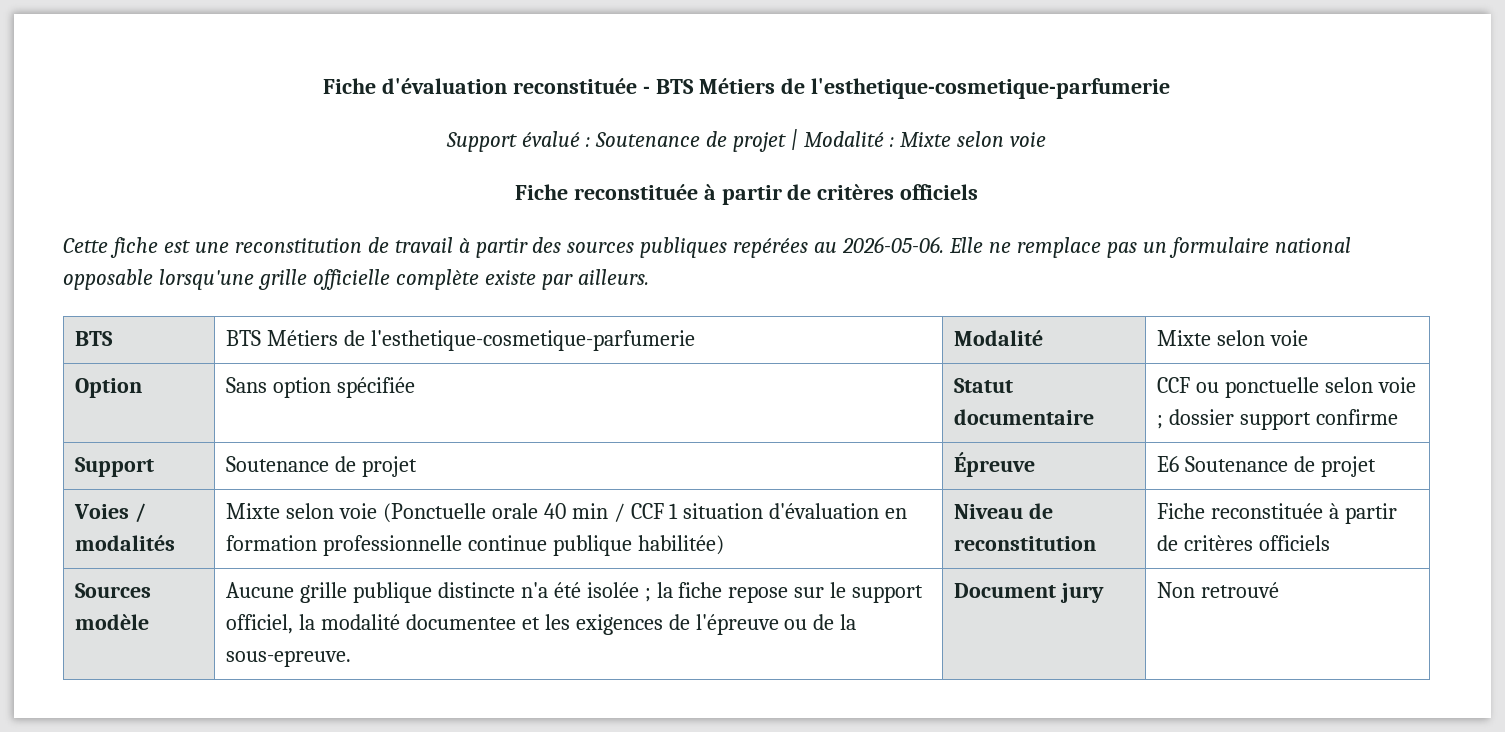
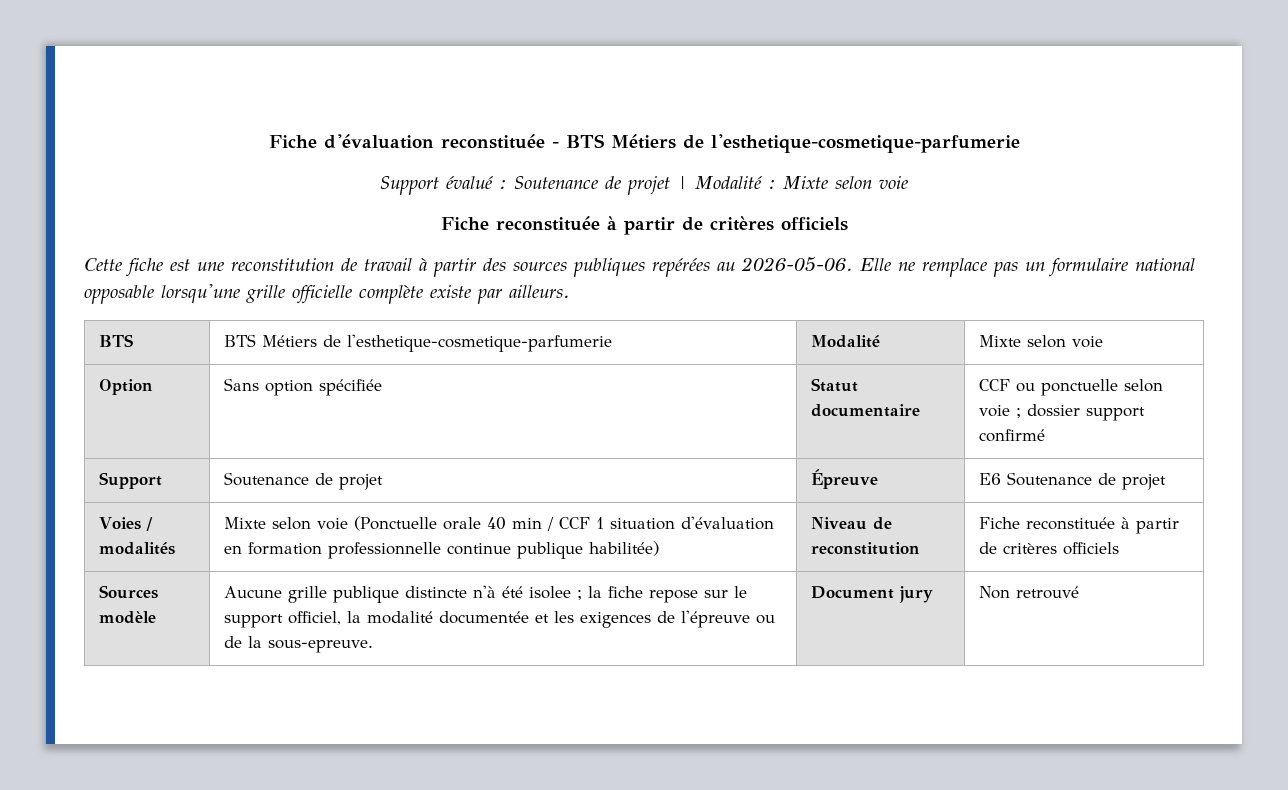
- Option | Sans option spécifiée | Statut documentaire | CCF ou ponctuelle selon voie ; dossier support confirme
+ Option | Sans option spécifiée | Statut documentaire | CCF ou ponctuelle selon voie ; dossier support confirmé
- Sources modèle | Aucune grille publique distincte n'a été isolée ; la fiche repose sur le support officiel, la modalité documentee et les exigences de l'épreuve ou de la sous-epreuve. | Document jury | Non retrouvé
+ Sources modèle | Aucune grille publique distincte n'à été isolee ; la fiche repose sur le support officiel, la modalité documentée et les exigences de l'épreuve ou de la sous-epreuve. | Document jury | Non retrouvé

